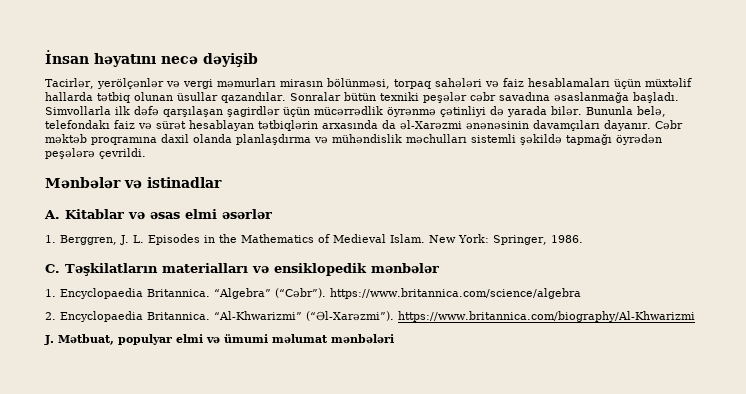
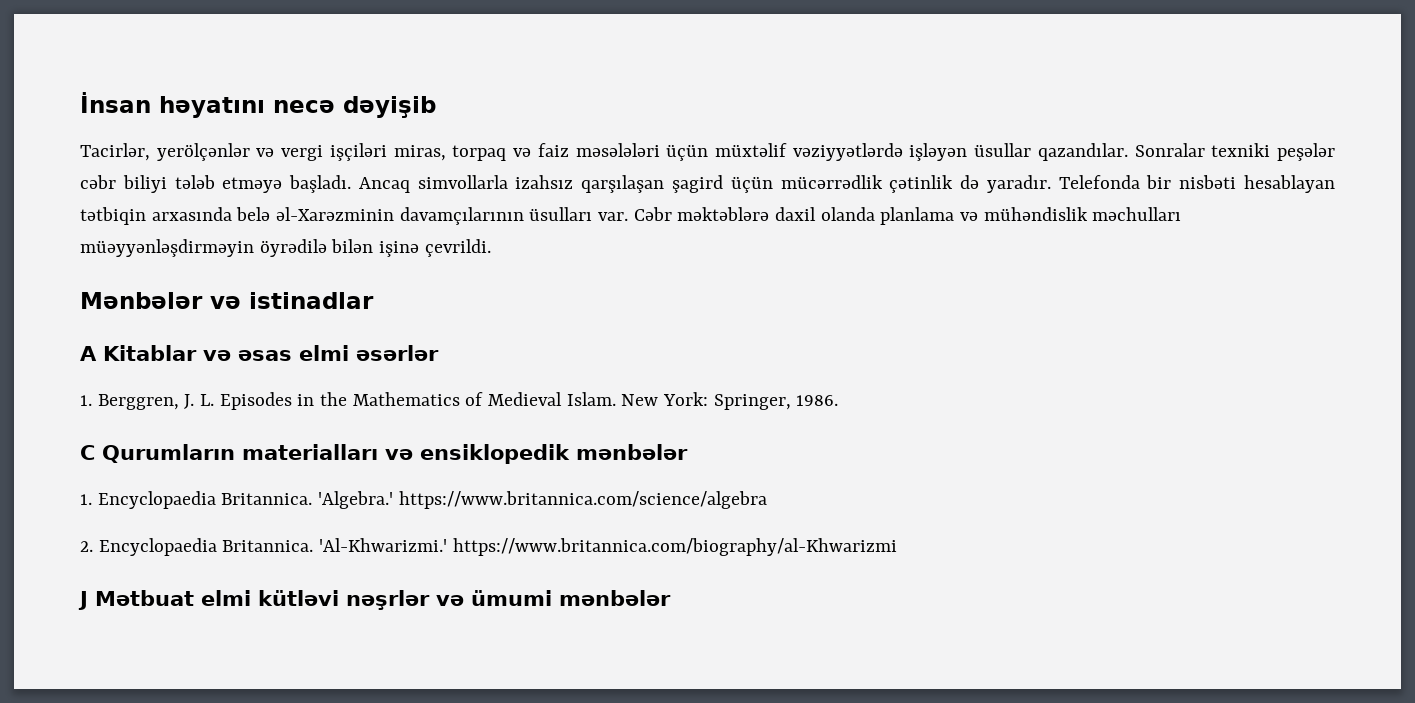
- Tacirlər, yerölçənlər və vergi məmurları mirasın bölünməsi, torpaq sahələri və faiz hesablamaları üçün müxtəlif hallarda tətbiq olunan üsullar qazandılar.
+ Tacirlər, yerölçənlər və vergi işçiləri miras, torpaq və faiz məsələləri üçün müxtəlif vəziyyətlərdə işləyən üsullar qazandılar.
- Sonralar bütün texniki peşələr cəbr savadına əsaslanmağa başladı. Simvollarla ilk dəfə qarşılaşan şagirdlər üçün mücərrədlik öyrənmə çətinliyi də yarada bilər. Bununla belə, telefondakı faiz və sürət hesablayan tətbiqlərin arxasında da əl-Xarəzmi ənənəsinin davamçıları dayanır. Cəbr məktəb proqramına daxil olanda planlaşdırma və mühəndislik məchulları sistemli şəkildə tapmağı öyrədən peşələrə çevrildi.
+ Sonralar texniki peşələr cəbr biliyi tələb etməyə başladı. Ancaq simvollarla izahsız qarşılaşan şagird üçün mücərrədlik çətinlik də yaradır. Telefonda bir nisbəti hesablayan tətbiqin arxasında belə əl-Xarəzminin davamçılarının üsulları var. Cəbr məktəblərə daxil olanda planlama və mühəndislik məchulları müəyyənləşdirməyin öyrədilə bilən işinə çevrildi.
- A. Kitablar və əsas elmi əsərlər
+ A Kitablar və əsas elmi əsərlər
- C. Təşkilatların materialları və ensiklopedik mənbələr
+ C Qurumların materialları və ensiklopedik mənbələr
- “Algebra” (“Cəbr”). https://www.britannica.com/science/algebra
+ 'Algebra.' https://www.britannica.com/science/algebra
- “Al-Khwarizmi” (“Əl-Xarəzmi”). https://www.britannica.com/biography/Al-Khwarizmi
- J. Mətbuat, populyar elmi və ümumi məlumat mənbələri
+ 'Al-Khwarizmi.' https://www.britannica.com/biography/al-Khwarizmi
+ J Mətbuat elmi kütləvi nəşrlər və ümumi mənbələr

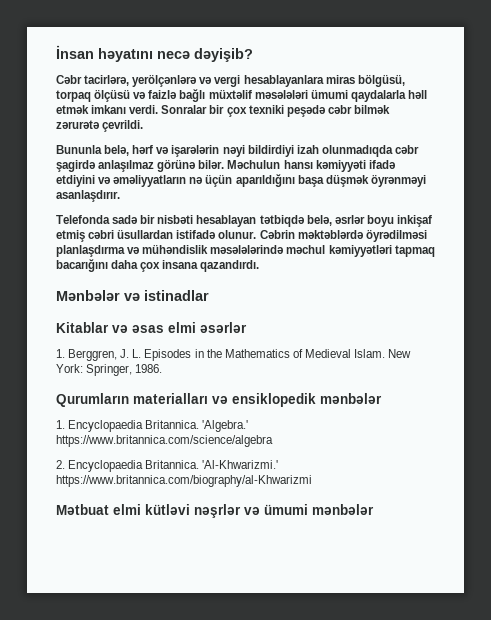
- İnsan həyatını necə dəyişib
- Tacirlər, yerölçənlər və vergi işçiləri miras, torpaq və faiz məsələləri üçün müxtəlif vəziyyətlərdə işləyən üsullar qazandılar. Sonralar texniki peşələr cəbr biliyi tələb etməyə başladı. Ancaq simvollarla izahsız qarşılaşan şagird üçün mücərrədlik çətinlik də yaradır. Telefonda bir nisbəti hesablayan tətbiqin arxasında belə əl-Xarəzminin davamçılarının üsulları var. Cəbr məktəblərə daxil olanda planlama və mühəndislik məchulları müəyyənləşdirməyin öyrədilə bilən işinə çevrildi.
+ İnsan həyatını necə dəyişib?
+ Cəbr tacirlərə, yerölçənlərə və vergi hesablayanlara miras bölgüsü, torpaq ölçüsü və faizlə bağlı müxtəlif məsələləri ümumi qaydalarla həll etmək imkanı verdi. Sonralar bir çox texniki peşədə cəbr bilmək zərurətə çevrildi.
+ Bununla belə, hərf və işarələrin nəyi bildirdiyi izah olunmadıqda cəbr şagirdə anlaşılmaz görünə bilər. Məchulun hansı kəmiyyəti ifadə etdiyini və əməliyyatların nə üçün aparıldığını başa düşmək öyrənməyi asanlaşdırır.
+ Telefonda sadə bir nisbəti hesablayan tətbiqdə belə, əsrlər boyu inkişaf etmiş cəbri üsullardan istifadə olunur. Cəbrin məktəblərdə öyrədilməsi planlaşdırma və mühəndislik məsələlərində məchul kəmiyyətləri tapmaq bacarığını daha çox insana qazandırdı.
- A Kitablar və əsas elmi əsərlər
+ Kitablar və əsas elmi əsərlər
- C Qurumların materialları və ensiklopedik mənbələr
+ Qurumların materialları və ensiklopedik mənbələr
- J Mətbuat elmi kütləvi nəşrlər və ümumi mənbələr
+ Mətbuat elmi kütləvi nəşrlər və ümumi mənbələr

